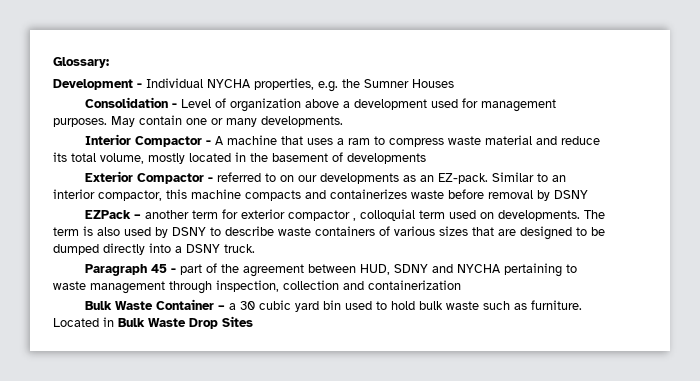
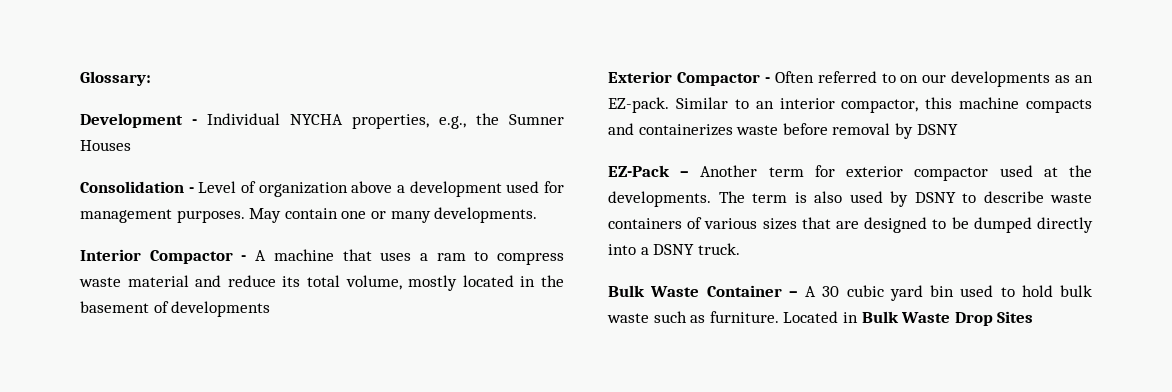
- Development - Individual NYCHA properties, e.g. the Sumner Houses
+ Development - Individual NYCHA properties, e.g., the Sumner Houses
- Exterior Compactor - referred to on our developments as an EZ-pack.
+ Exterior Compactor - Often referred to on our developments as an EZ-pack.
- EZPack – another term for exterior compactor , colloquial term used on developments.
+ EZ-Pack – Another term for exterior compactor used at the developments.
- Paragraph 45 - part of the agreement between HUD, SDNY and NYCHA pertaining to waste management through inspection, collection and containerization
- Bulk Waste Container – a 30 cubic yard bin used to hold bulk waste such as furniture.
+ Bulk Waste Container – A 30 cubic yard bin used to hold bulk waste such as furniture.

